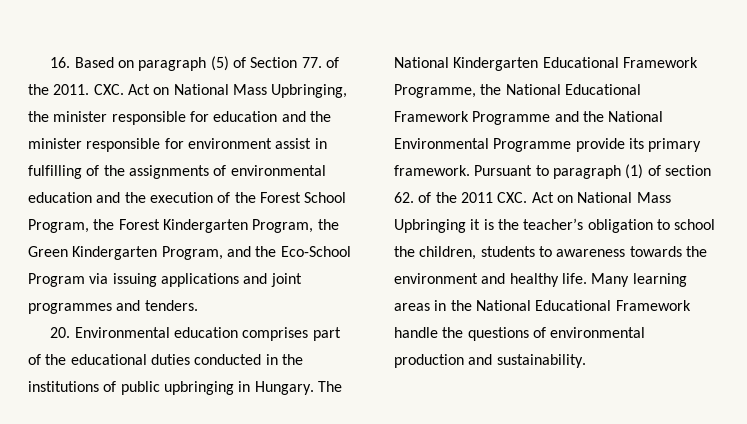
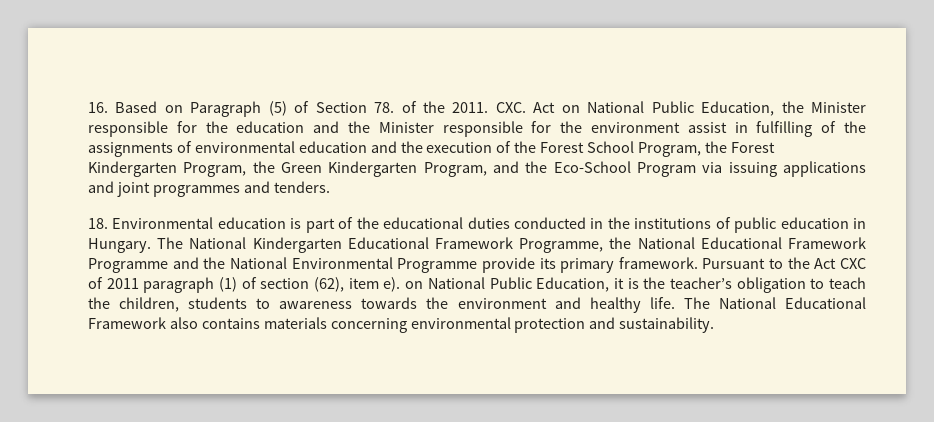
- 16. Based on paragraph (5) of Section 77. of the 2011.
+ 16. Based on Paragraph (5) of Section 78. of the 2011.
- CXC. Act on National Mass Upbringing, the minister responsible for education and the minister responsible for environment assist in fulfilling of the assignments of environmental education and the execution of the Forest School Program, the Forest Kindergarten Program, the Green Kindergarten Program, and the Eco-School Program via issuing applications and joint programmes and tenders.
+ CXC. Act on National Public Education, the Minister responsible for the education and the Minister responsible for the environment assist in fulfilling of the assignments of environmental education and the execution of the Forest School Program, the Forest Kindergarten Program, the Green Kindergarten Program, and the Eco-School Program via issuing applications and joint programmes and tenders.
- 20. Environmental education comprises part of the educational duties conducted in the institutions of public upbringing in Hungary.
+ 18. Environmental education is part of the educational duties conducted in the institutions of public education in Hungary.
- Pursuant to paragraph (1) of section 62. of the 2011 CXC. Act on National Mass Upbringing it is the teacher’s obligation to school the children, students to awareness towards the environment and healthy life.
+ Pursuant to the Act CXC of 2011 paragraph (1) of section (62), item e). on National Public Education, it is the teacher’s obligation to teach the children, students to awareness towards the environment and healthy life.
- Many learning areas in the National Educational Framework handle the questions of environmental production and sustainability.
+ The National Educational Framework also contains materials concerning environmental protection and sustainability.

